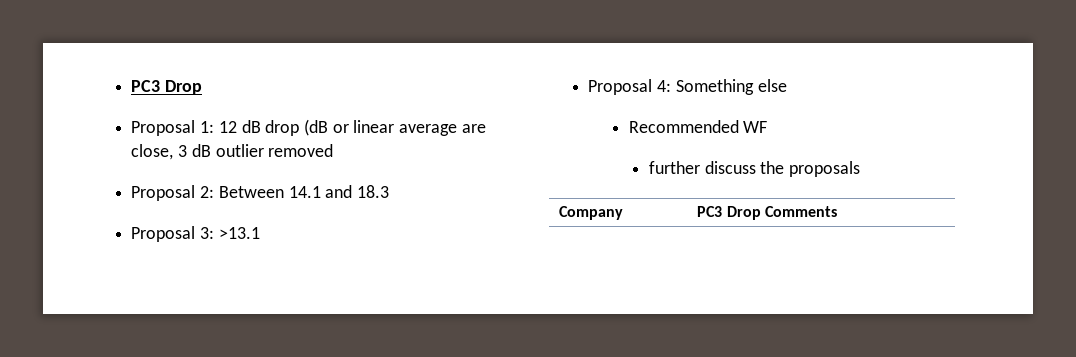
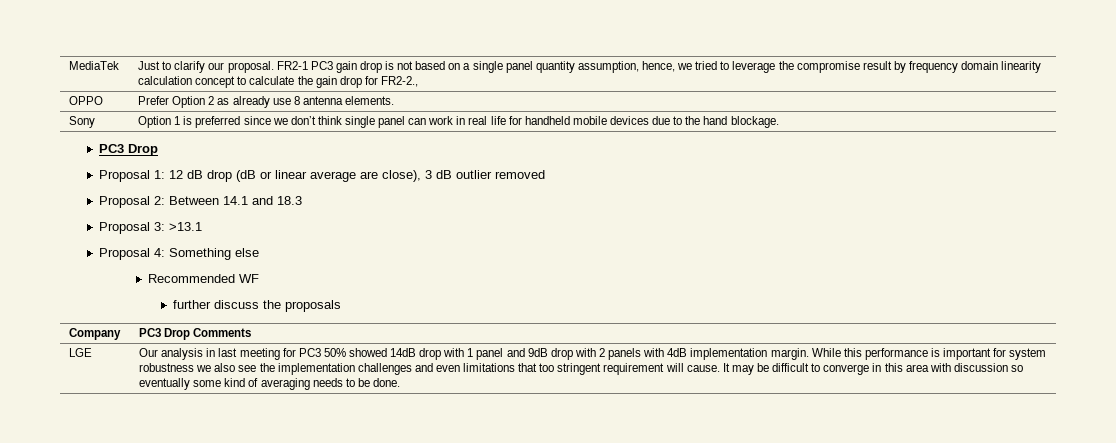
+ MediaTek | Just to clarify our proposal. FR2-1 PC3 gain drop is not based on a single panel quantity assumption, hence, we tried to leverage the compromise result by frequency domain linearity calculation concept to calculate the gain drop for FR2-2.,
+ OPPO | Prefer Option 2 as already use 8 antenna elements.
+ Sony | Option 1 is preferred since we don’t think single panel can work in real life for handheld mobile devices due to the hand blockage.
- Proposal 1: 12 dB drop (dB or linear average are close, 3 dB outlier removed
+ Proposal 1: 12 dB drop (dB or linear average are close), 3 dB outlier removed
+ LGE | Our analysis in last meeting for PC3 50% showed 14dB drop with 1 panel and 9dB drop with 2 panels with 4dB implementation margin. While this performance is important for system robustness we also see the implementation challenges and even limitations that too stringent requirement will cause. It may be difficult to converge in this area with discussion so eventually some kind of averaging needs to be done.

